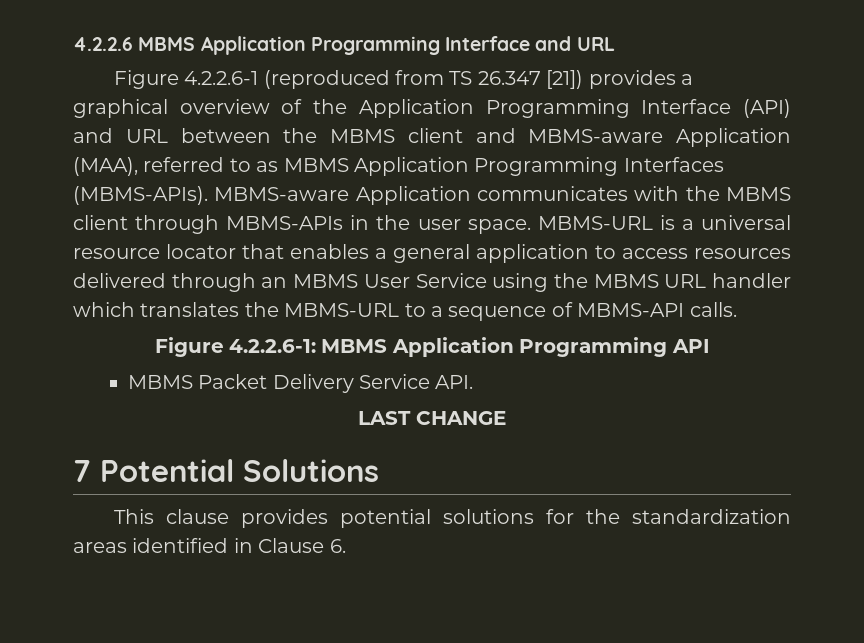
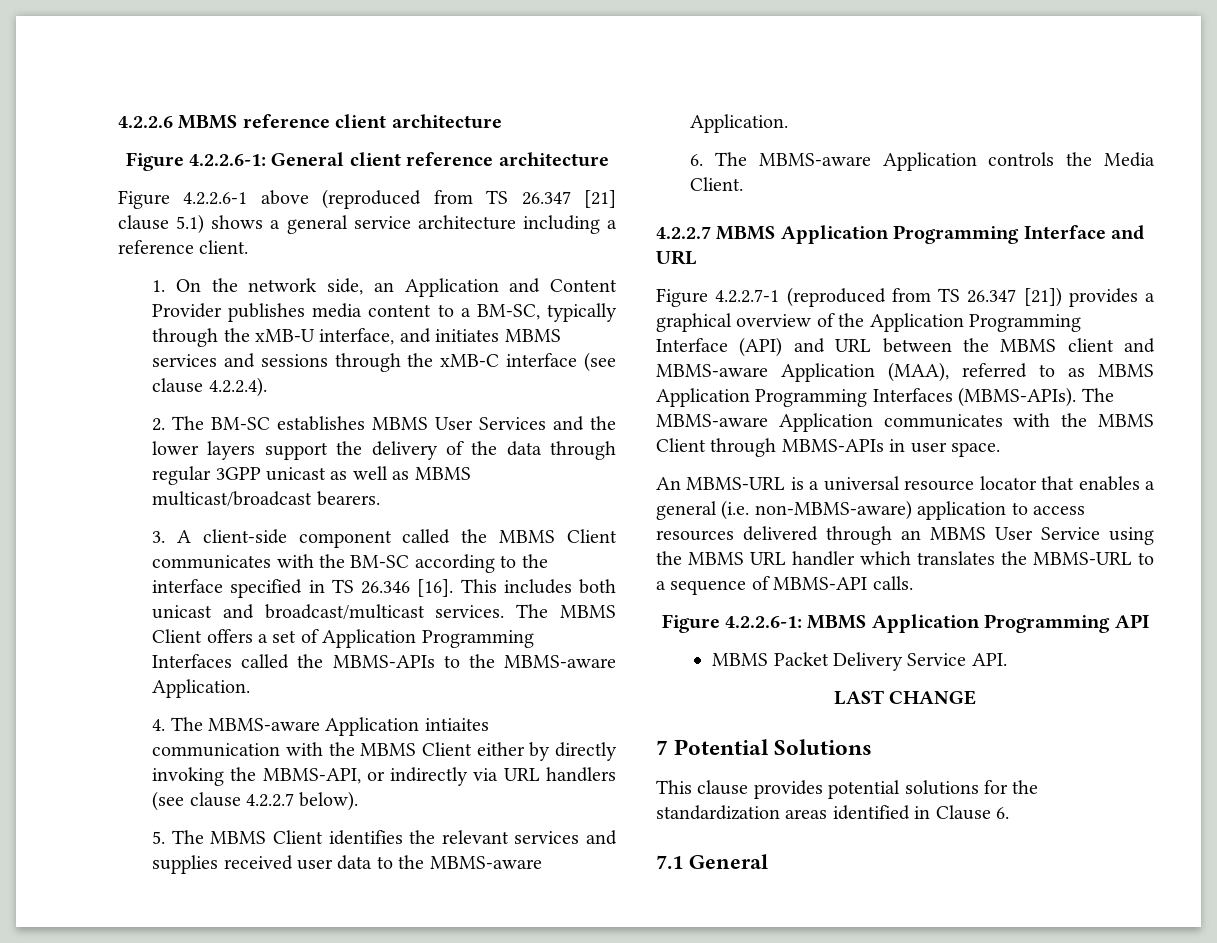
- 4.2.2.6 MBMS Application Programming Interface and URL
+ 4.2.2.6 MBMS reference client architecture
+ Figure 4.2.2.6-1: General client reference architecture
+ Figure 4.2.2.6-1 above (reproduced from TS 26.347 [21] clause 5.1) shows a general service architecture including a reference client.
+ 1. On the network side, an Application and Content Provider publishes media content to a BM-SC, typically through the xMB-U interface, and initiates MBMS services and sessions through the xMB-C interface (see clause 4.2.2.4).
+ 2. The BM-SC establishes MBMS User Services and the lower layers support the delivery of the data through regular 3GPP unicast as well as MBMS multicast/broadcast bearers.
+ 3. A client-side component called the MBMS Client communicates with the BM-SC according to the interface specified in TS 26.346 [16]. This includes both unicast and broadcast/multicast services. The MBMS Client offers a set of Application Programming Interfaces called the MBMS-APIs to the MBMS-aware Application.
+ 4. The MBMS-aware Application intiaites communication with the MBMS Client either by directly invoking the MBMS-API, or indirectly via URL handlers (see clause 4.2.2.7 below).
+ 5. The MBMS Client identifies the relevant services and supplies received user data to the MBMS-aware Application.
+ 6. The MBMS-aware Application controls the Media Client.
+ 4.2.2.7 MBMS Application Programming Interface and URL
- Figure 4.2.2.6-1 (reproduced from TS 26.347 [21]) provides a graphical overview of the Application Programming Interface (API) and URL between the MBMS client and MBMS-aware Application (MAA), referred to as MBMS Application Programming Interfaces (MBMS-APIs).
+ Figure 4.2.2.7-1 (reproduced from TS 26.347 [21]) provides a graphical overview of the Application Programming Interface (API) and URL between the MBMS client and MBMS-aware Application (MAA), referred to as MBMS Application Programming Interfaces (MBMS-APIs).
- MBMS-aware Application communicates with the MBMS client through MBMS-APIs in the user space. MBMS-URL is a universal resource locator that enables a general application to access resources delivered through an MBMS User Service using the MBMS URL handler which translates the MBMS-URL to a sequence of MBMS-API calls.
+ The MBMS-aware Application communicates with the MBMS Client through MBMS-APIs in user space.
+ An MBMS-URL is a universal resource locator that enables a general (i.e. non-MBMS-aware) application to access resources delivered through an MBMS User Service using the MBMS URL handler which translates the MBMS-URL to a sequence of MBMS-API calls.
+ 7.1 General

